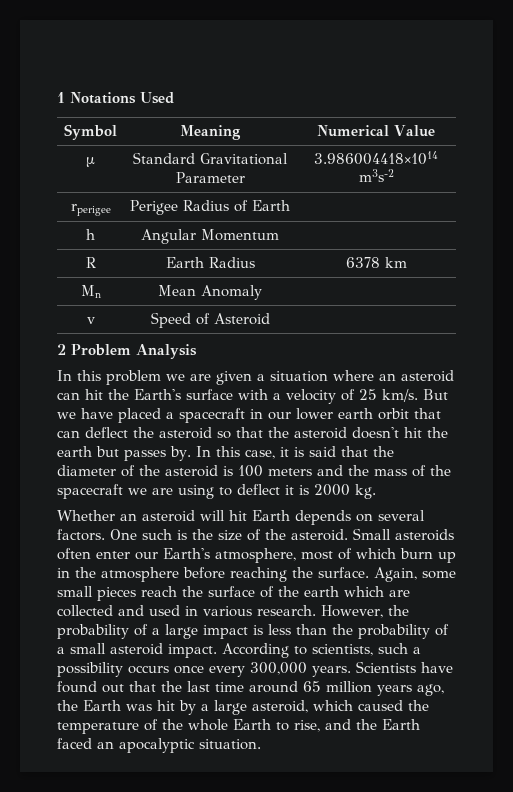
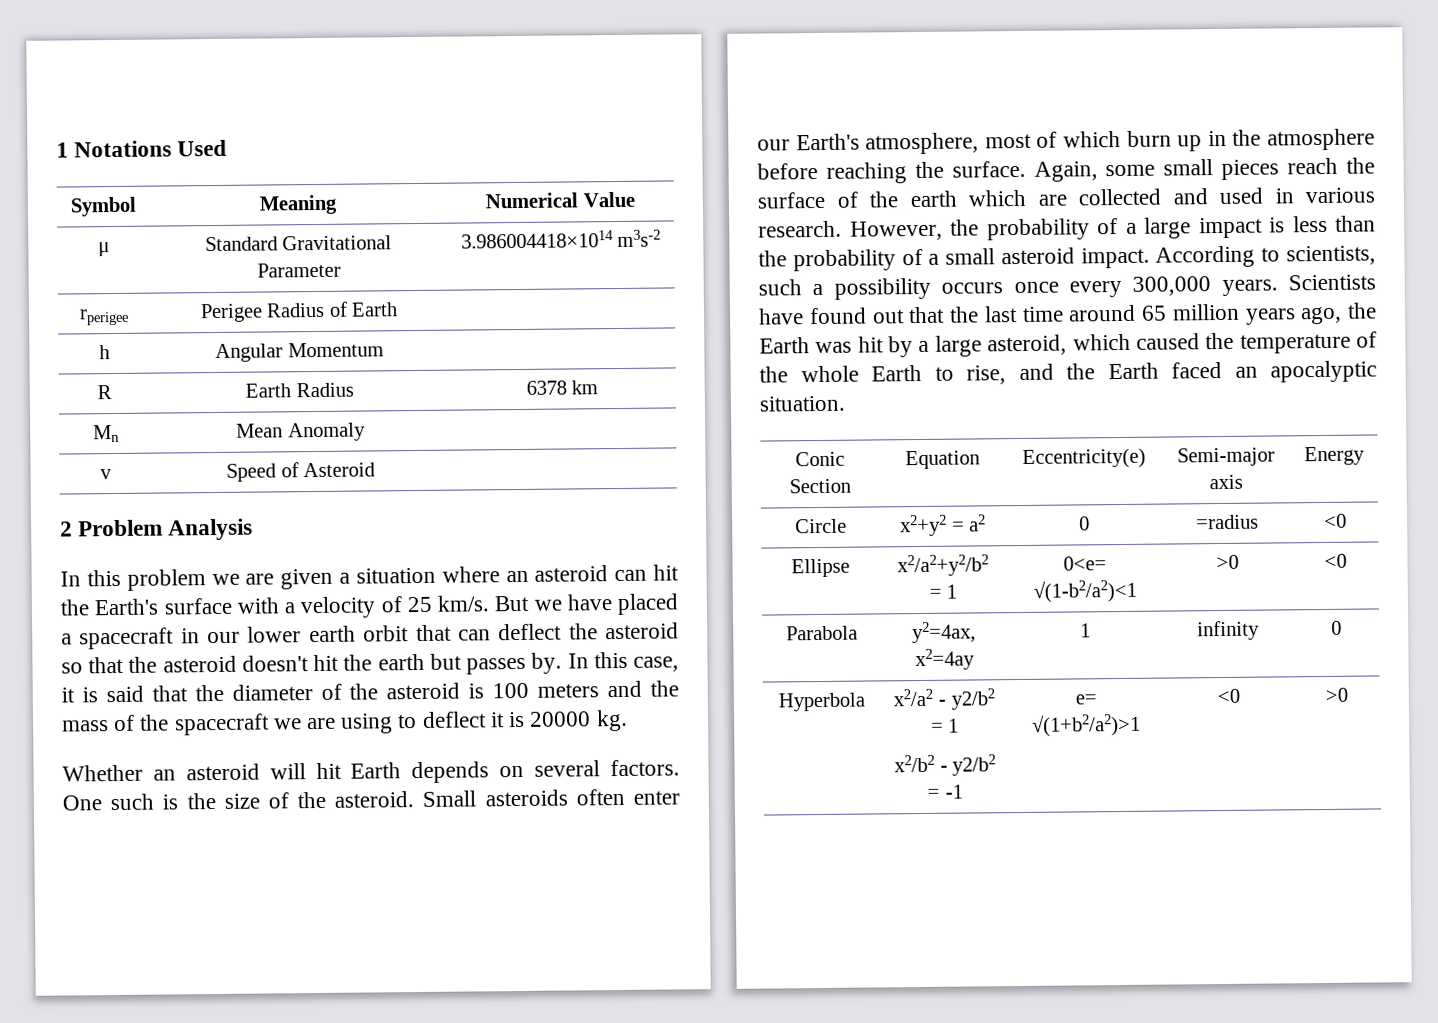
- In this case, it is said that the diameter of the asteroid is 100 meters and the mass of the spacecraft we are using to deflect it is 2000 kg.
+ In this case, it is said that the diameter of the asteroid is 100 meters and the mass of the spacecraft we are using to deflect it is 20000 kg.
+ Conic Section | Equation | Eccentricity(e) | Semi-major axis | Energy
+ Circle | x2+y2 = a2 | 0 | =radius | <0
+ Ellipse | x2/a2+y2/b2 = 1 | 0<e= √(1-b2/a2)<1 | >0 | <0
+ Parabola | y2=4ax, x2=4ay | 1 | infinity | 0
+ Hyperbola | x2/a2 - y2/b2 = 1
+ x2/b2 - y2/b2 = -1 | e= √(1+b2/a2)>1 | <0 | >0

